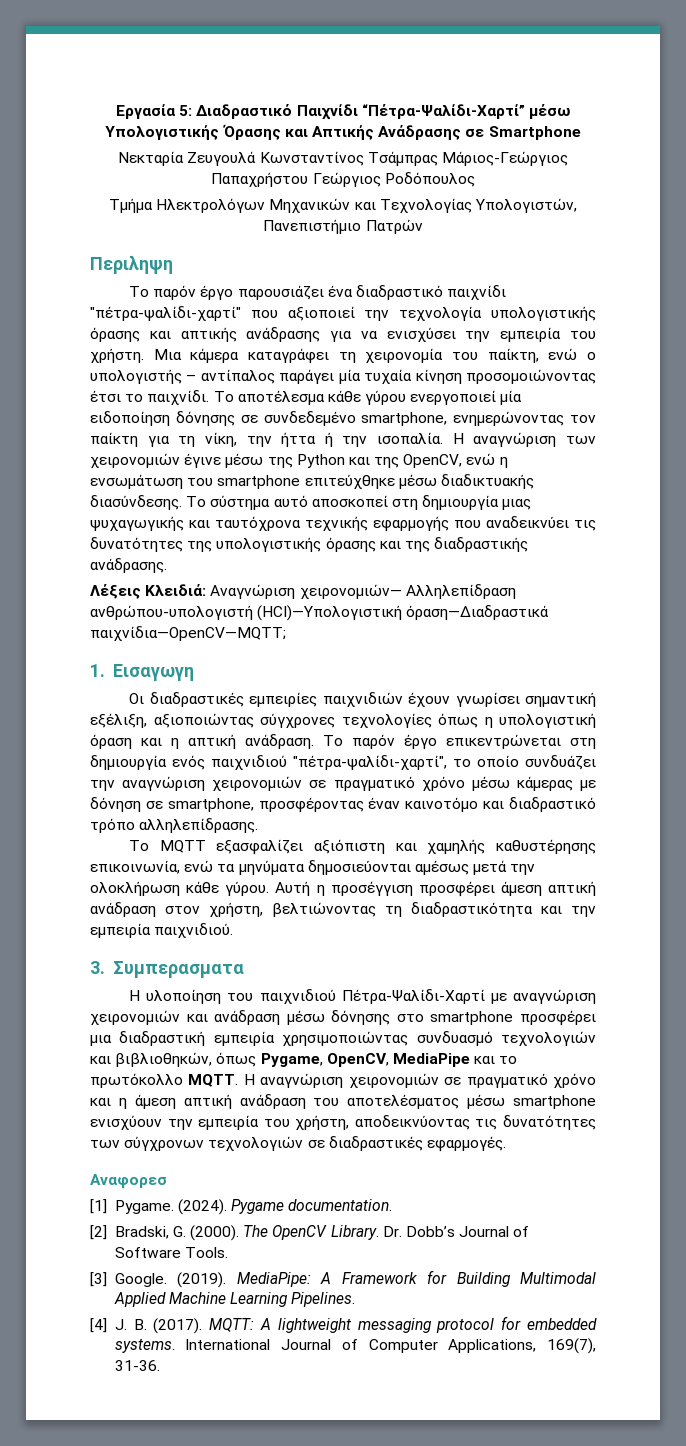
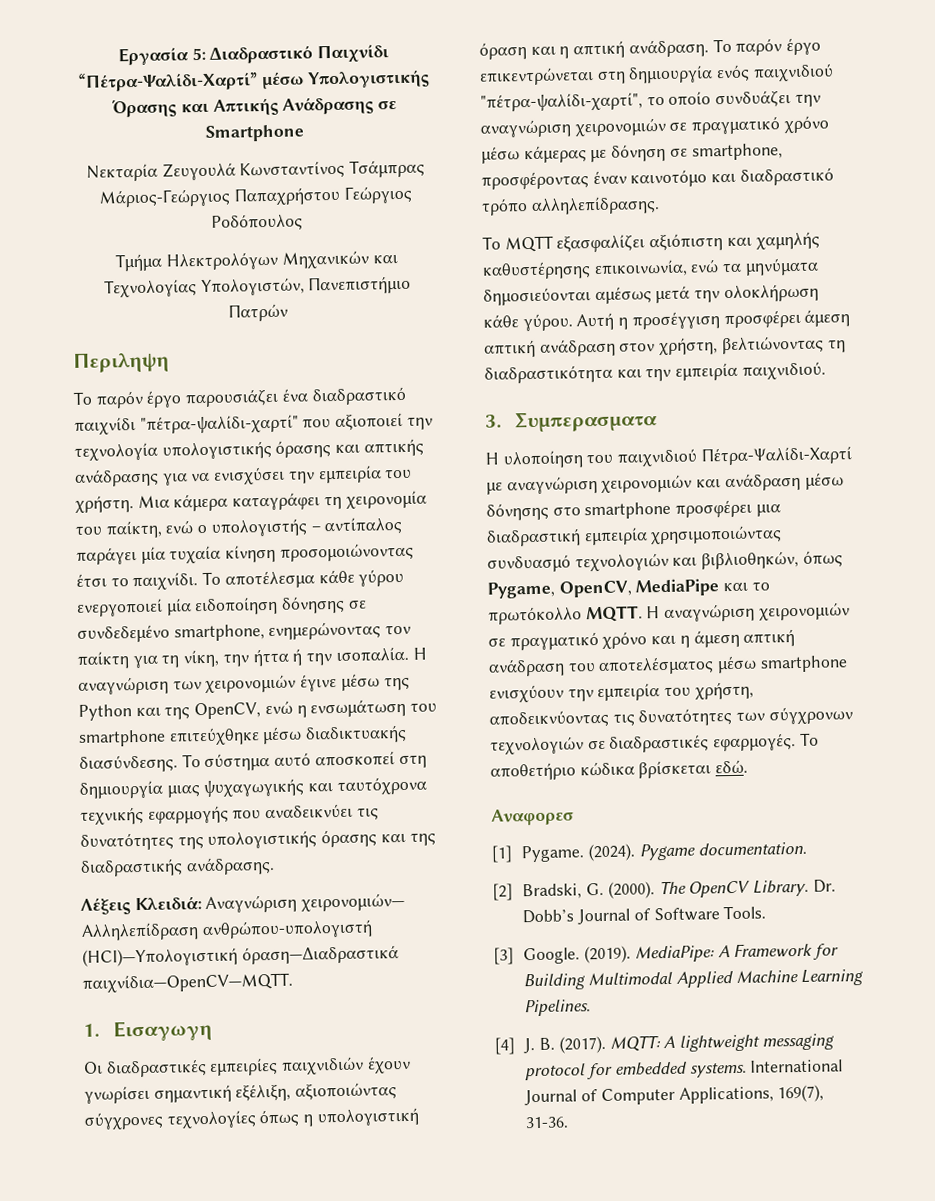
- Λέξεις Κλειδιά: Αναγνώριση χειρονομιών— Αλληλεπίδραση ανθρώπου-υπολογιστή (HCI)—Υπολογιστική όραση—Διαδραστικά παιχνίδια—OpenCV—MQTT;
+ Λέξεις Κλειδιά: Αναγνώριση χειρονομιών— Αλληλεπίδραση ανθρώπου-υπολογιστή (HCI)—Υπολογιστική όραση—Διαδραστικά παιχνίδια—OpenCV—MQTT.
+ Το αποθετήριο κώδικα βρίσκεται εδώ.

